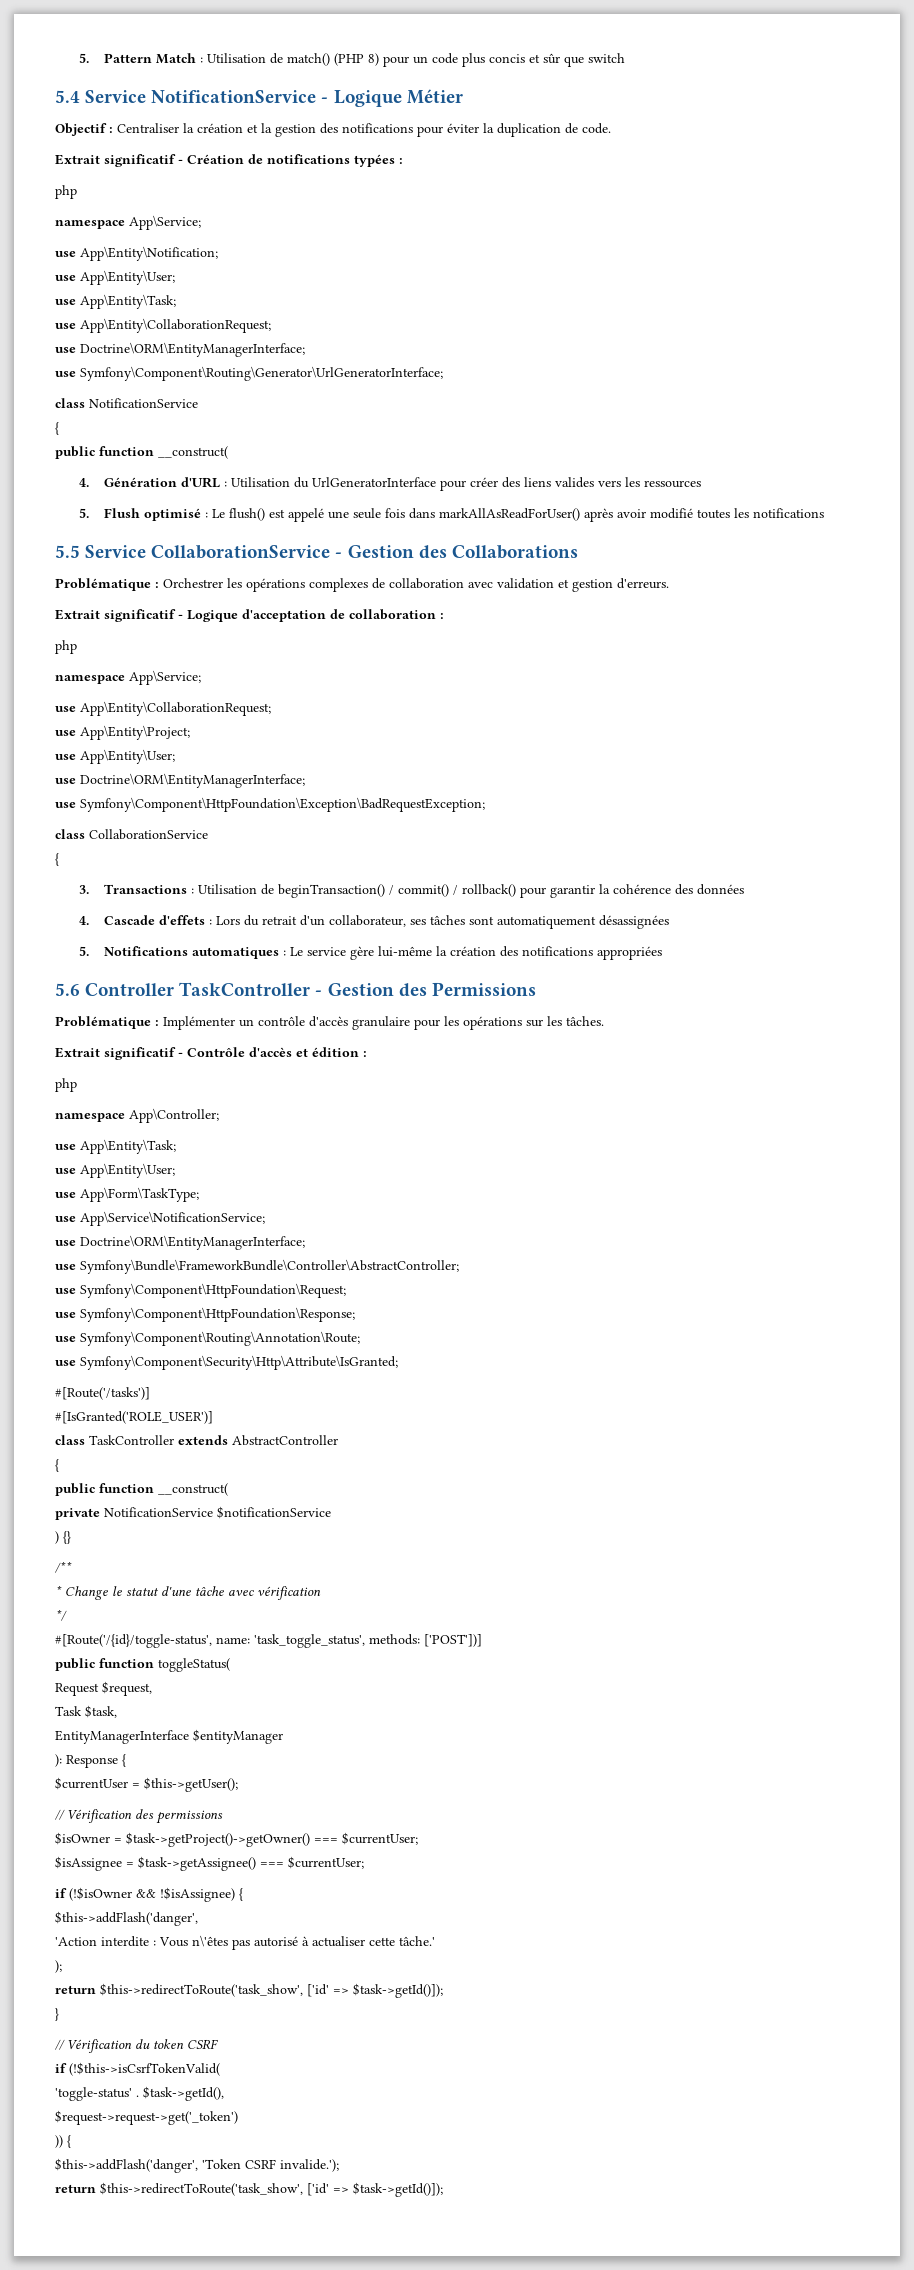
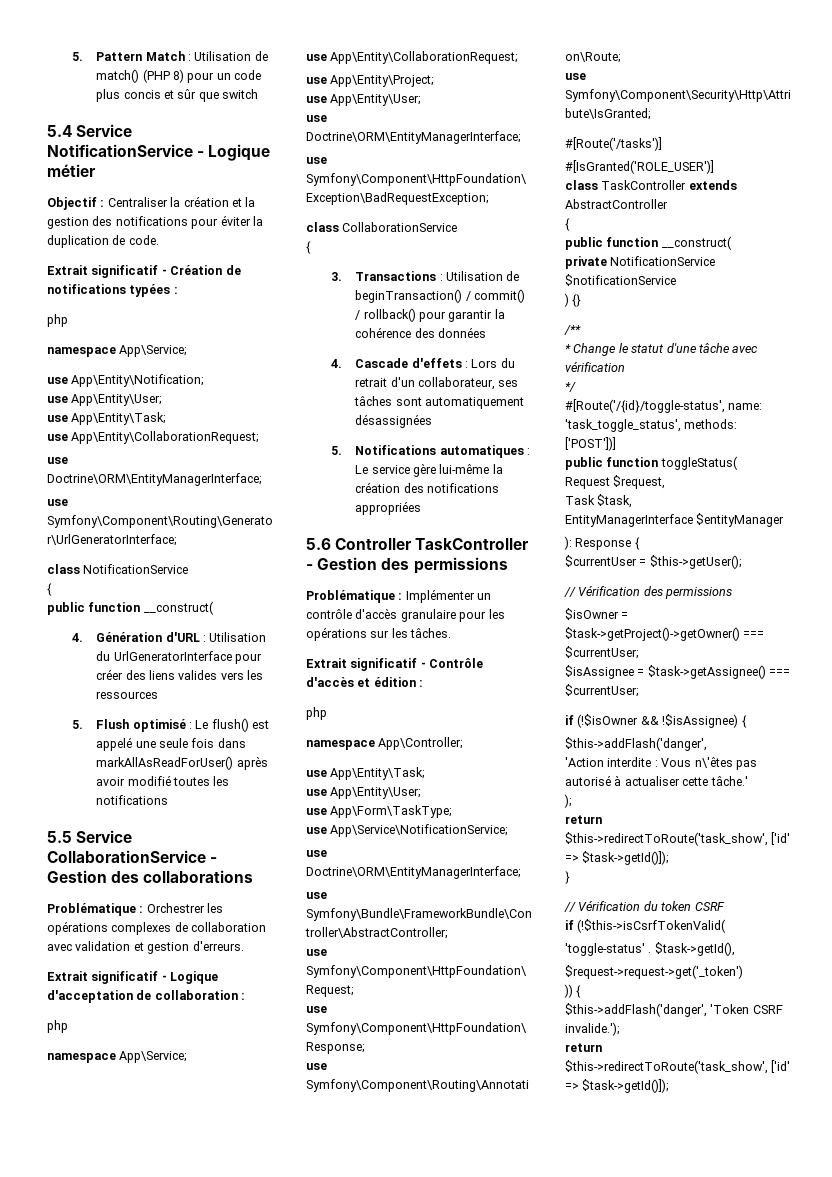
- 5.4 Service NotificationService - Logique Métier
+ 5.4 Service NotificationService - Logique métier
- 5.5 Service CollaborationService - Gestion des Collaborations
+ 5.5 Service CollaborationService - Gestion des collaborations
- 5.6 Controller TaskController - Gestion des Permissions
+ 5.6 Controller TaskController - Gestion des permissions

